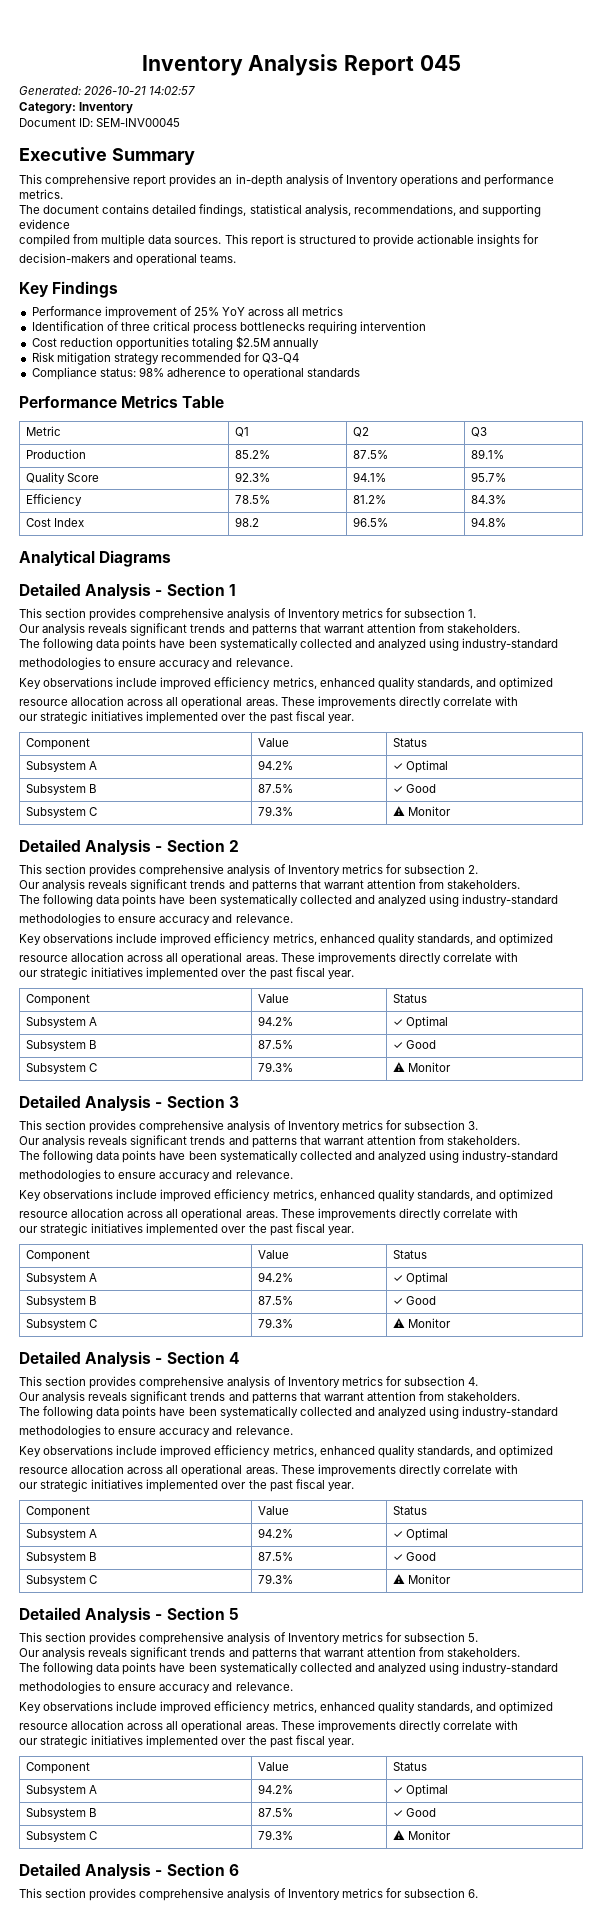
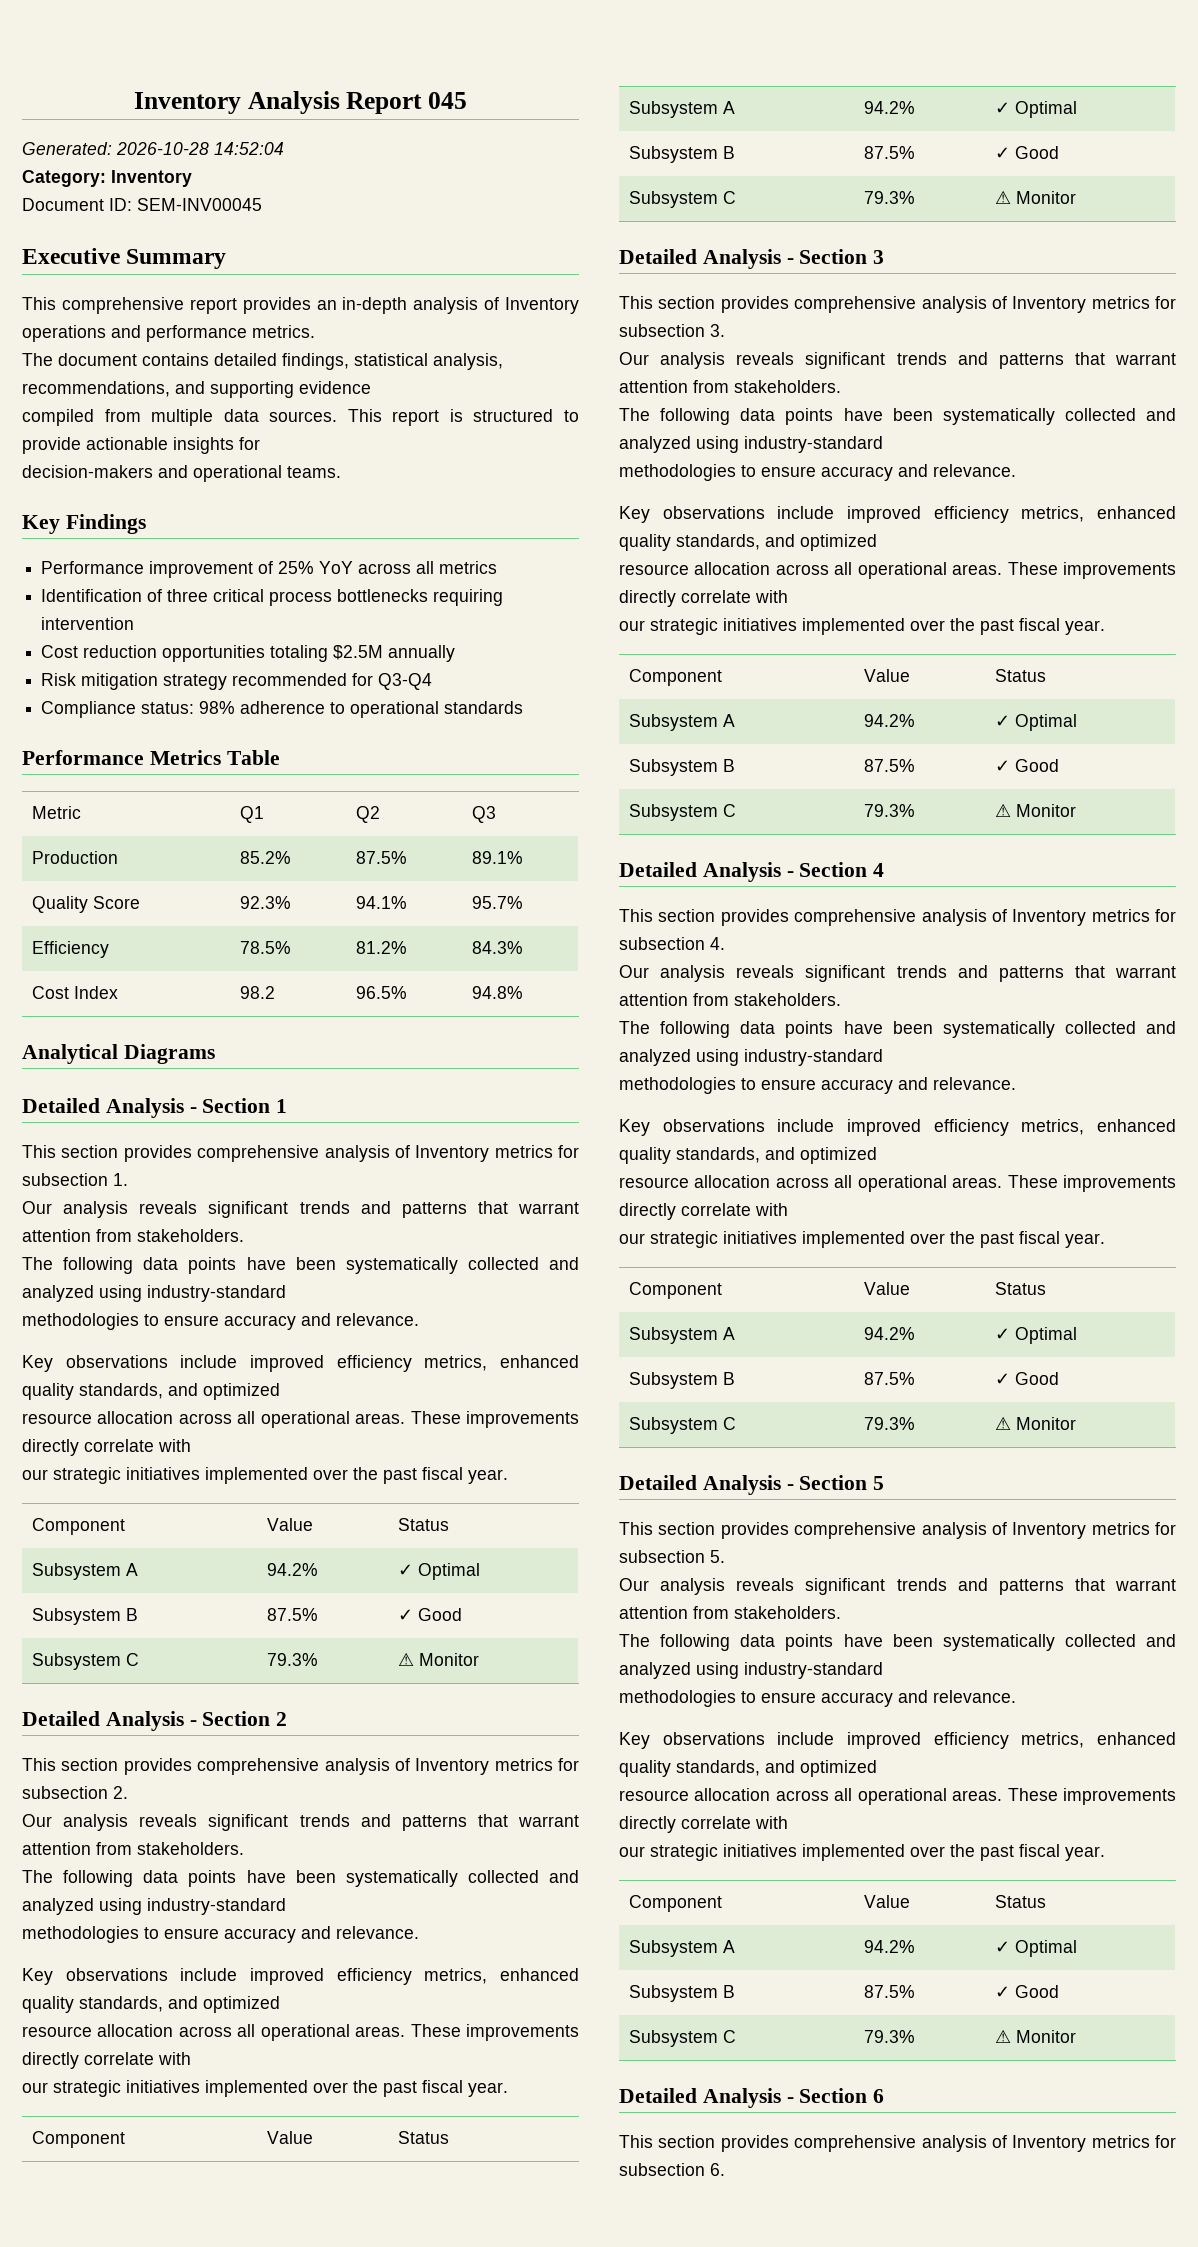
- Generated: 2026-10-21 14:02:57
+ Generated: 2026-10-28 14:52:04

